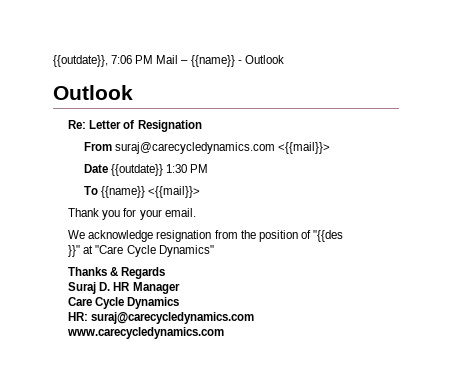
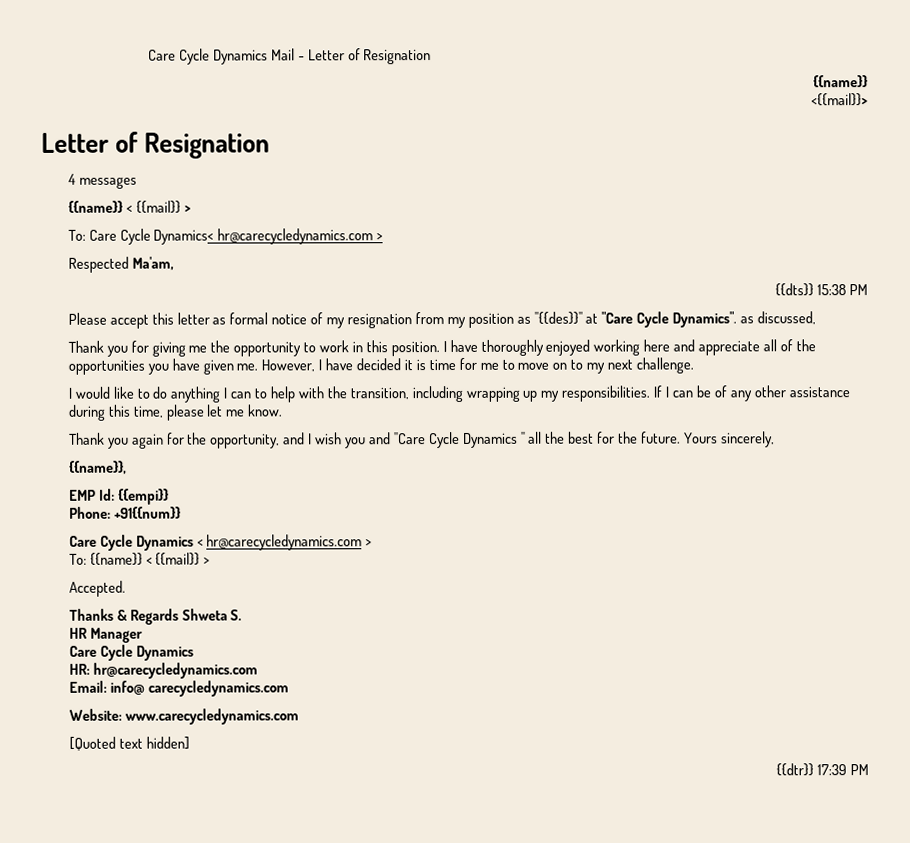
- {{outdate}}, 7:06 PM Mail – {{name}} - Outlook
- Outlook
- Re: Letter of Resignation
- From suraj@carecycledynamics.com <{{mail}}>
- Date {{outdate}} 1:30 PM
- To {{name}} <{{mail}}>
- Thank you for your email.
- We acknowledge resignation from the position of "{{des
- }}" at "Care Cycle Dynamics"
+ Care Cycle Dynamics Mail - Letter of Resignation
+ {{name}}
+ <{{mail}}>
+ Letter of Resignation
+ 4 messages
+ {{name}} < {{mail}} >
+ To: Care Cycle Dynamics< hr@carecycledynamics.com >
+ Respected Ma'am,
+ {{dts}} 15:38 PM
+ Please accept this letter as formal notice of my resignation from my position as "{{des}}" at "Care Cycle Dynamics". as discussed,
+ Thank you for giving me the opportunity to work in this position. I have thoroughly enjoyed working here and appreciate all of the opportunities you have given me. However, I have decided it is time for me to move on to my next challenge.
+ I would like to do anything I can to help with the transition, including wrapping up my responsibilities. If I can be of any other assistance during this time, please let me know.
+ Thank you again for the opportunity, and I wish you and "Care Cycle Dynamics " all the best for the future. Yours sincerely,
+ {{name}},
+ EMP Id: {{empi}}
+ Phone: +91{{num}}
+ Care Cycle Dynamics < hr@carecycledynamics.com >
+ To: {{name}} < {{mail}} >
+ Accepted.
- Thanks & Regards
- Suraj D. HR Manager
+ Thanks & Regards Shweta S.
+ HR Manager
- HR: suraj@carecycledynamics.com www.carecycledynamics.com
+ HR: hr@carecycledynamics.com
+ Email: info@ carecycledynamics.com
+ Website: www.carecycledynamics.com
+ [Quoted text hidden]
+ {{dtr}} 17:39 PM

